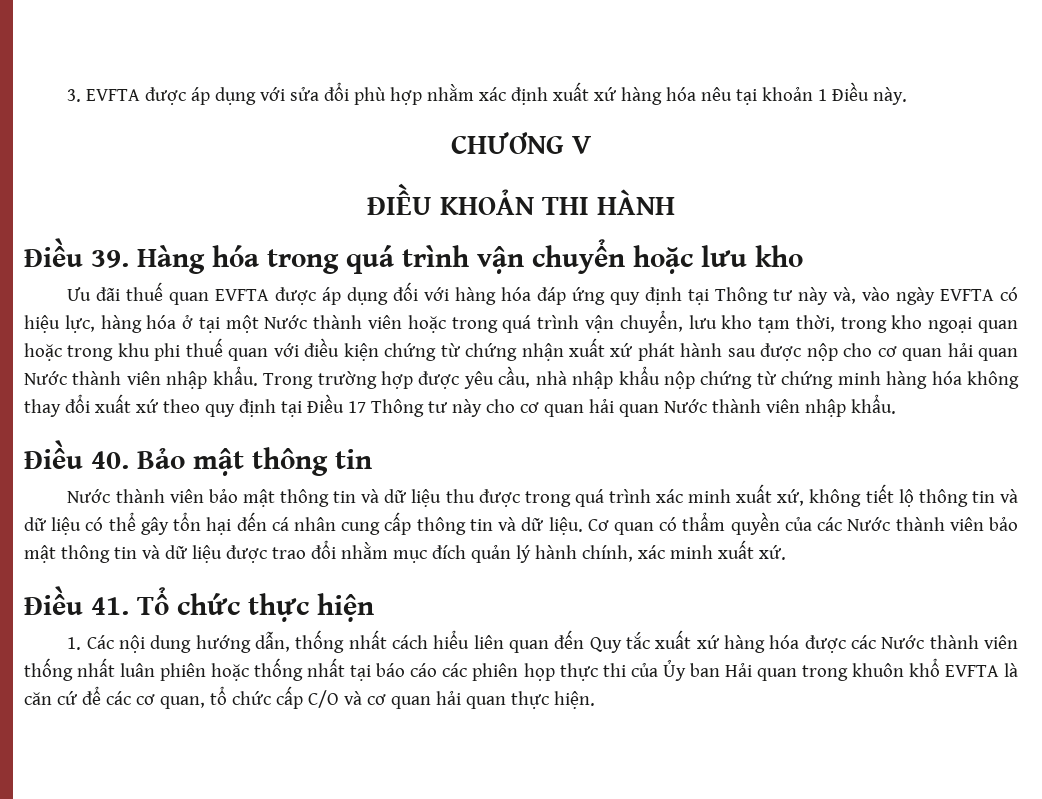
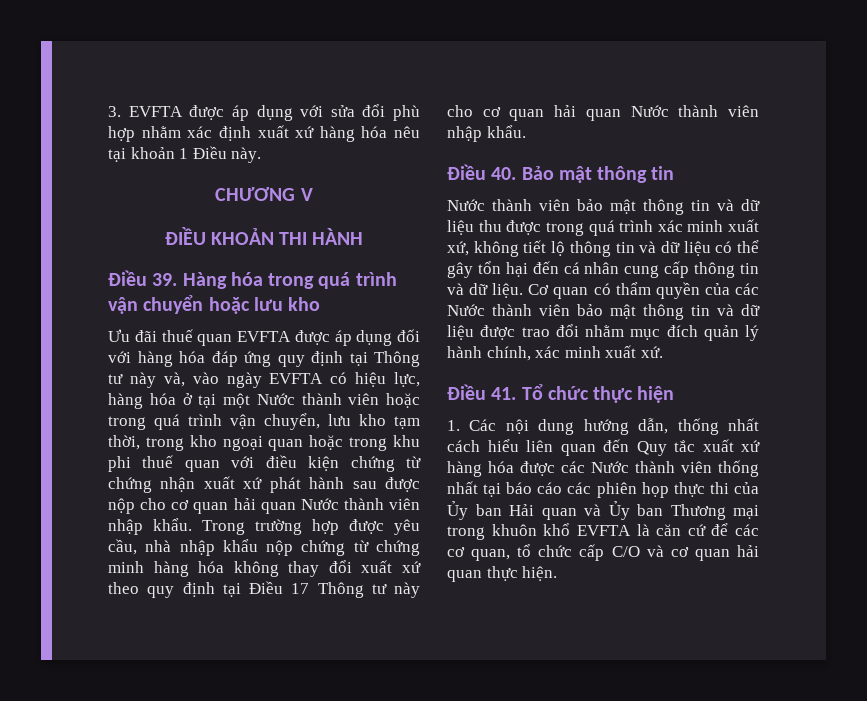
- 1. Các nội dung hướng dẫn, thống nhất cách hiểu liên quan đến Quy tắc xuất xứ hàng hóa được các Nước thành viên thống nhất luân phiên hoặc thống nhất tại báo cáo các phiên họp thực thi của Ủy ban Hải quan trong khuôn khổ EVFTA là căn cứ để các cơ quan, tổ chức cấp C/O và cơ quan hải quan thực hiện.
+ 1. Các nội dung hướng dẫn, thống nhất cách hiểu liên quan đến Quy tắc xuất xứ hàng hóa được các Nước thành viên thống nhất tại báo cáo các phiên họp thực thi của Ủy ban Hải quan và Ủy ban Thương mại trong khuôn khổ EVFTA là căn cứ để các cơ quan, tổ chức cấp C/O và cơ quan hải quan thực hiện.

